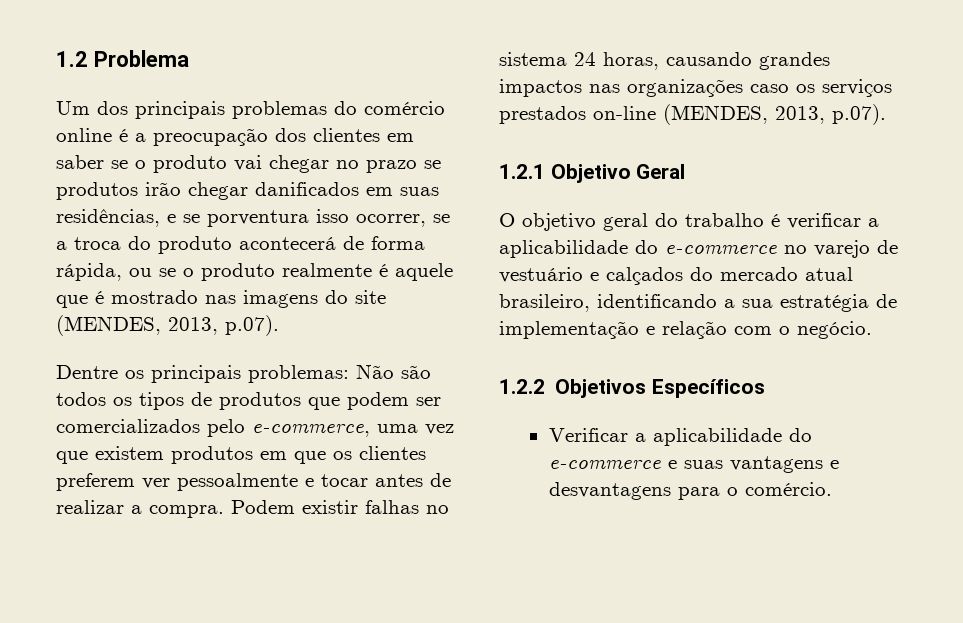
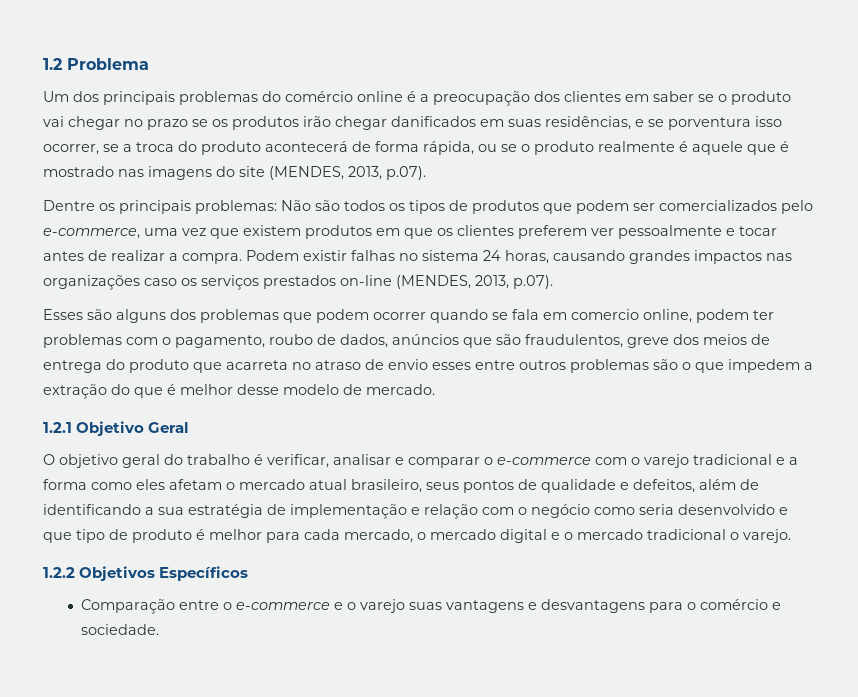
- Um dos principais problemas do comércio online é a preocupação dos clientes em saber se o produto vai chegar no prazo se produtos irão chegar danificados em suas residências, e se porventura isso ocorrer, se a troca do produto acontecerá de forma rápida, ou se o produto realmente é aquele que é mostrado nas imagens do site (MENDES, 2013, p.07).
+ Um dos principais problemas do comércio online é a preocupação dos clientes em saber se o produto vai chegar no prazo se os produtos irão chegar danificados em suas residências, e se porventura isso ocorrer, se a troca do produto acontecerá de forma rápida, ou se o produto realmente é aquele que é mostrado nas imagens do site (MENDES, 2013, p.07).
+ Esses são alguns dos problemas que podem ocorrer quando se fala em comercio online, podem ter problemas com o pagamento, roubo de dados, anúncios que são fraudulentos, greve dos meios de entrega do produto que acarreta no atraso de envio esses entre outros problemas são o que impedem a extração do que é melhor desse modelo de mercado.
- O objetivo geral do trabalho é verificar a aplicabilidade do e-commerce no varejo de vestuário e calçados do mercado atual brasileiro, identificando a sua estratégia de implementação e relação com o negócio.
+ O objetivo geral do trabalho é verificar, analisar e comparar o e-commerce com o varejo tradicional e a forma como eles afetam o mercado atual brasileiro, seus pontos de qualidade e defeitos, além de identificando a sua estratégia de implementação e relação com o negócio como seria desenvolvido e que tipo de produto é melhor para cada mercado, o mercado digital e o mercado tradicional o varejo.
  1.2.2 Objetivos Específicos
- Verificar a aplicabilidade do e-commerce e suas vantagens e desvantagens para o comércio.
+ Comparação entre o e-commerce e o varejo suas vantagens e desvantagens para o comércio e sociedade.

